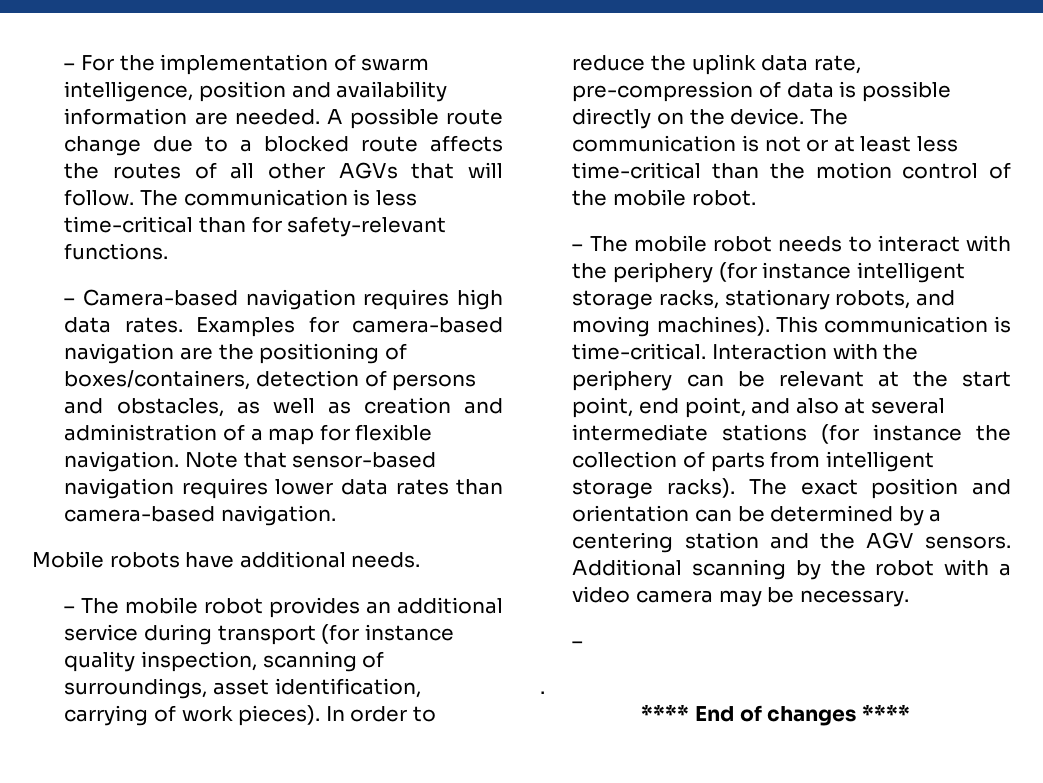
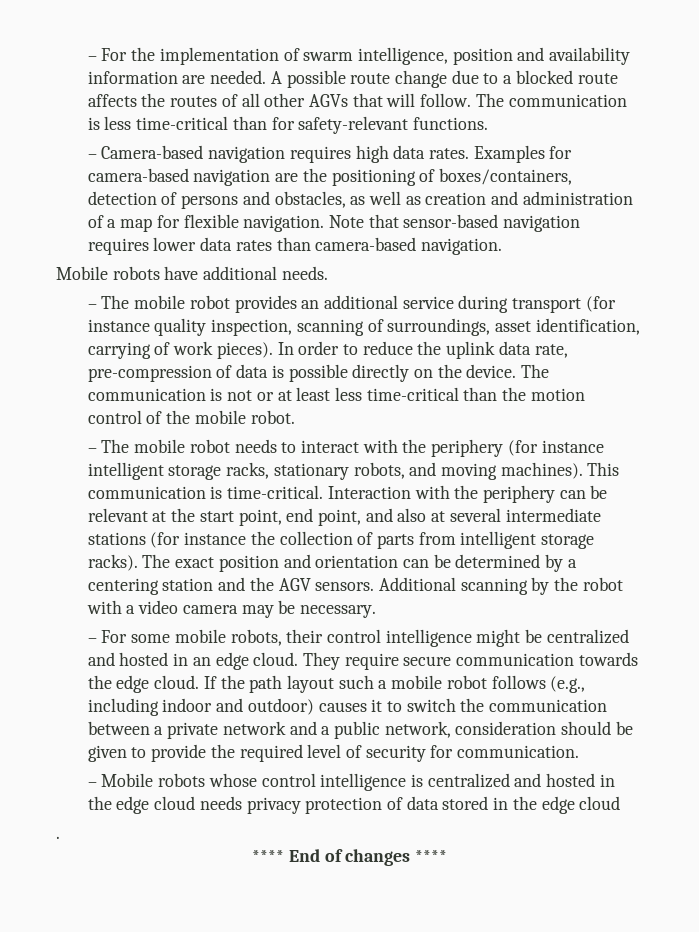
  Additional scanning by the robot with a video camera may be necessary.
- –
+ – For some mobile robots, their control intelligence might be centralized and hosted in an edge cloud. They require secure communication towards the edge cloud. If the path layout such a mobile robot follows (e.g., including indoor and outdoor) causes it to switch the communication between a private network and a public network, consideration should be given to provide the required level of security for communication.
+ – Mobile robots whose control intelligence is centralized and hosted in the edge cloud needs privacy protection of data stored in the edge cloud

